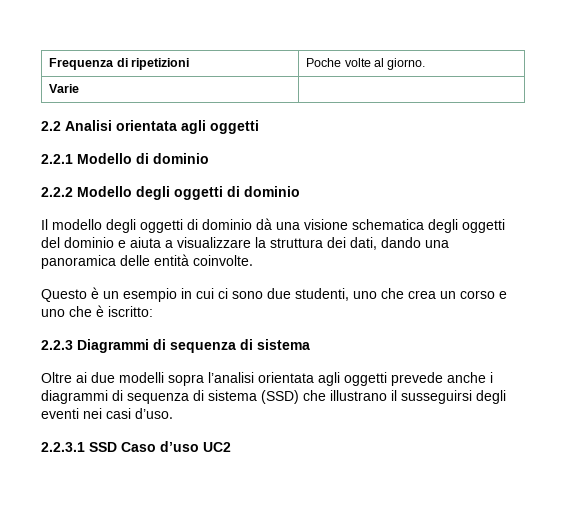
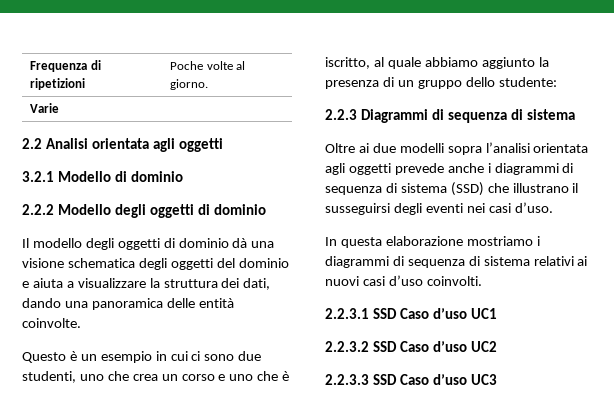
- 2.2.1 Modello di dominio
+ 3.2.1 Modello di dominio
- Questo è un esempio in cui ci sono due studenti, uno che crea un corso e uno che è iscritto:
+ Questo è un esempio in cui ci sono due studenti, uno che crea un corso e uno che è iscritto, al quale abbiamo aggiunto la presenza di un gruppo dello studente:
- 2.2.3.1 SSD Caso d’uso UC2
+ In questa elaborazione mostriamo i diagrammi di sequenza di sistema relativi ai nuovi casi d’uso coinvolti.
+ 2.2.3.1 SSD Caso d’uso UC1
+ 2.2.3.2 SSD Caso d’uso UC2
+ 2.2.3.3 SSD Caso d’uso UC3

